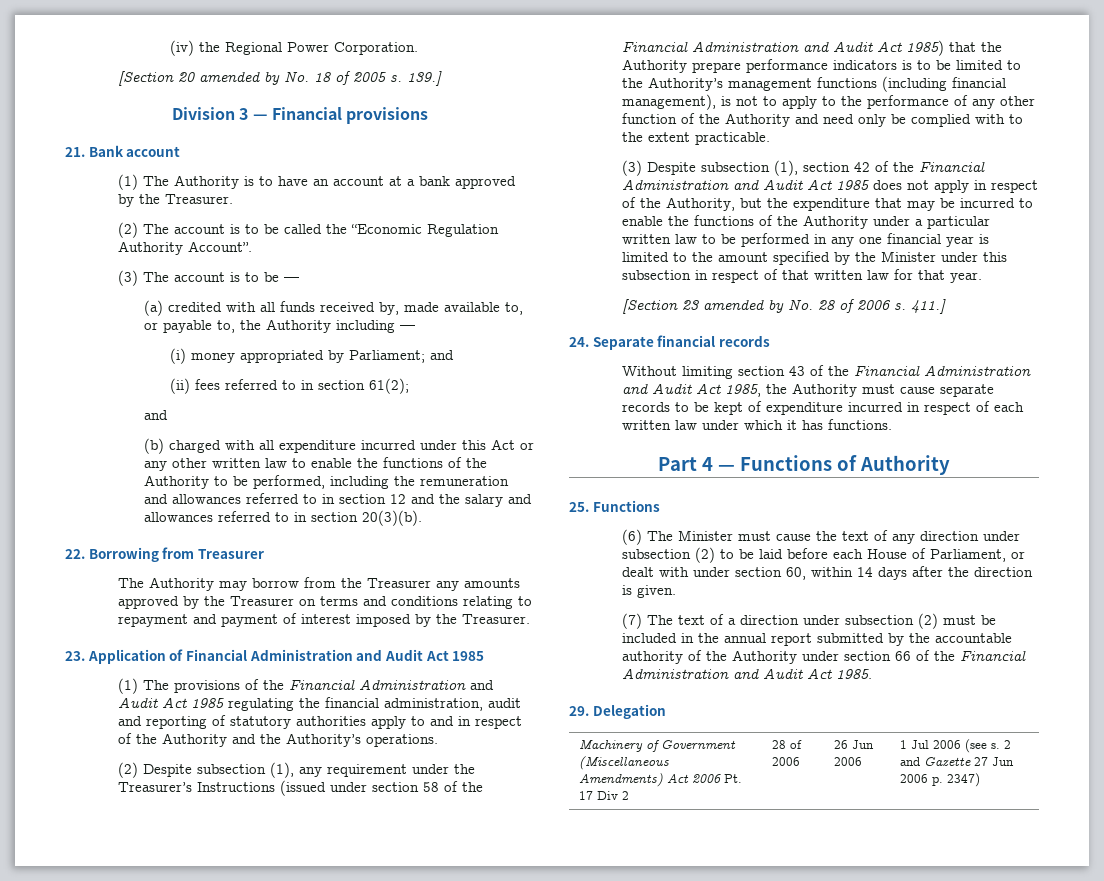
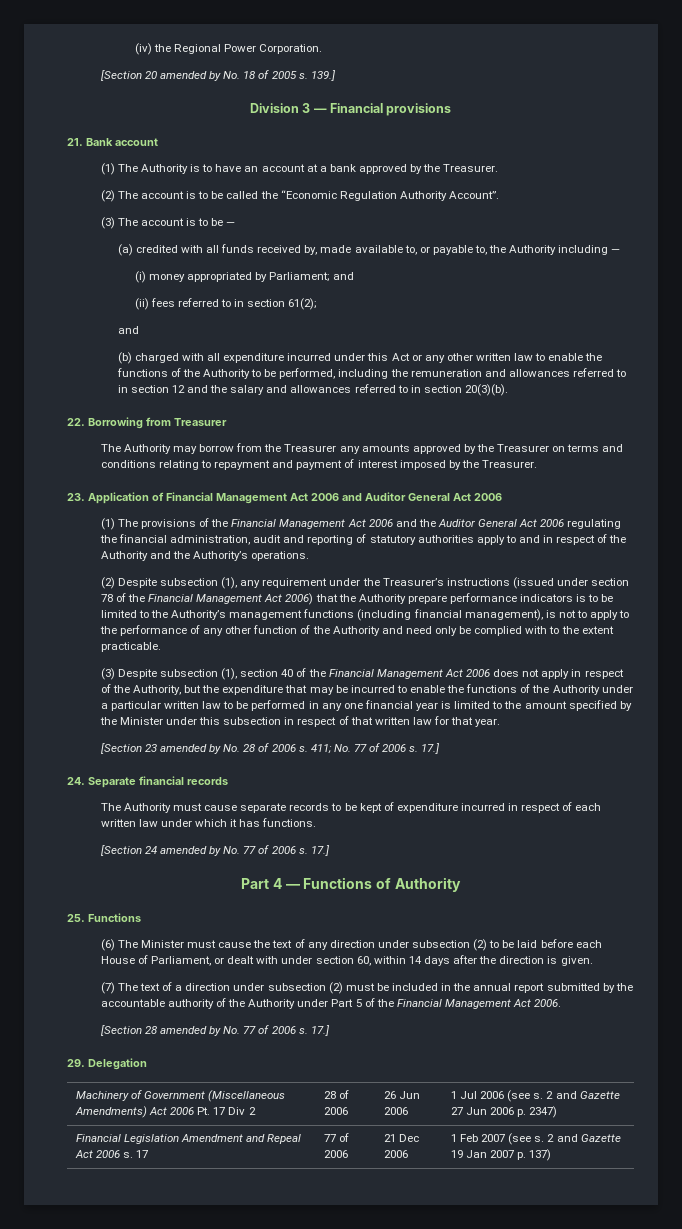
- 23. Application of Financial Administration and Audit Act 1985
+ 23. Application of Financial Management Act 2006 and Auditor General Act 2006
- (1) The provisions of the Financial Administration and Audit Act 1985 regulating the financial administration, audit and reporting of statutory authorities apply to and in respect of the Authority and the Authority’s operations.
+ (1) The provisions of the Financial Management Act 2006 and the Auditor General Act 2006 regulating the financial administration, audit and reporting of statutory authorities apply to and in respect of the Authority and the Authority’s operations.
- (2) Despite subsection (1), any requirement under the Treasurer’s Instructions (issued under section 58 of the Financial Administration and Audit Act 1985) that the Authority prepare performance indicators is to be limited to the Authority’s management functions (including financial management), is not to apply to the performance of any other function of the Authority and need only be complied with to the extent practicable.
+ (2) Despite subsection (1), any requirement under the Treasurer’s instructions (issued under section 78 of the Financial Management Act 2006) that the Authority prepare performance indicators is to be limited to the Authority’s management functions (including financial management), is not to apply to the performance of any other function of the Authority and need only be complied with to the extent practicable.
- (3) Despite subsection (1), section 42 of the Financial Administration and Audit Act 1985 does not apply in respect of the Authority, but the expenditure that may be incurred to enable the functions of the Authority under a particular written law to be performed in any one financial year is limited to the amount specified by the Minister under this subsection in respect of that written law for that year.
+ (3) Despite subsection (1), section 40 of the Financial Management Act 2006 does not apply in respect of the Authority, but the expenditure that may be incurred to enable the functions of the Authority under a particular written law to be performed in any one financial year is limited to the amount specified by the Minister under this subsection in respect of that written law for that year.
- 411.]
+ 411; No. 77 of 2006 s. 17.]
  24. Separate financial records
- Without limiting section 43 of the Financial Administration and Audit Act 1985, the Authority must cause separate records to be kept of expenditure incurred in respect of each written law under which it has functions.
+ The Authority must cause separate records to be kept of expenditure incurred in respect of each written law under which it has functions.
+ [Section 24 amended by No. 77 of 2006 s. 17.]
- (7) The text of a direction under subsection (2) must be included in the annual report submitted by the accountable authority of the Authority under section 66 of the Financial Administration and Audit Act 1985.
+ (7) The text of a direction under subsection (2) must be included in the annual report submitted by the accountable authority of the Authority under Part 5 of the Financial Management Act 2006.
+ [Section 28 amended by No. 77 of 2006 s. 17.]
+ Financial Legislation Amendment and Repeal Act 2006 s. 17 | 77 of 2006 | 21 Dec 2006 | 1 Feb 2007 (see s. 2 and Gazette 19 Jan 2007 p. 137)

